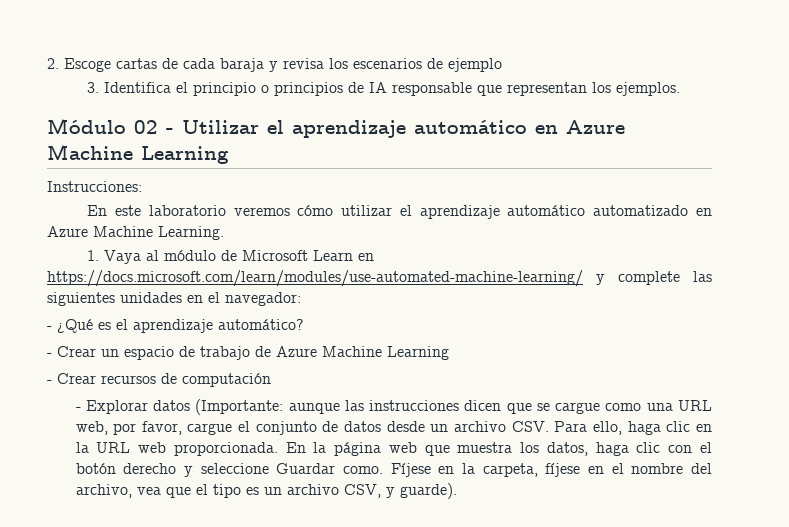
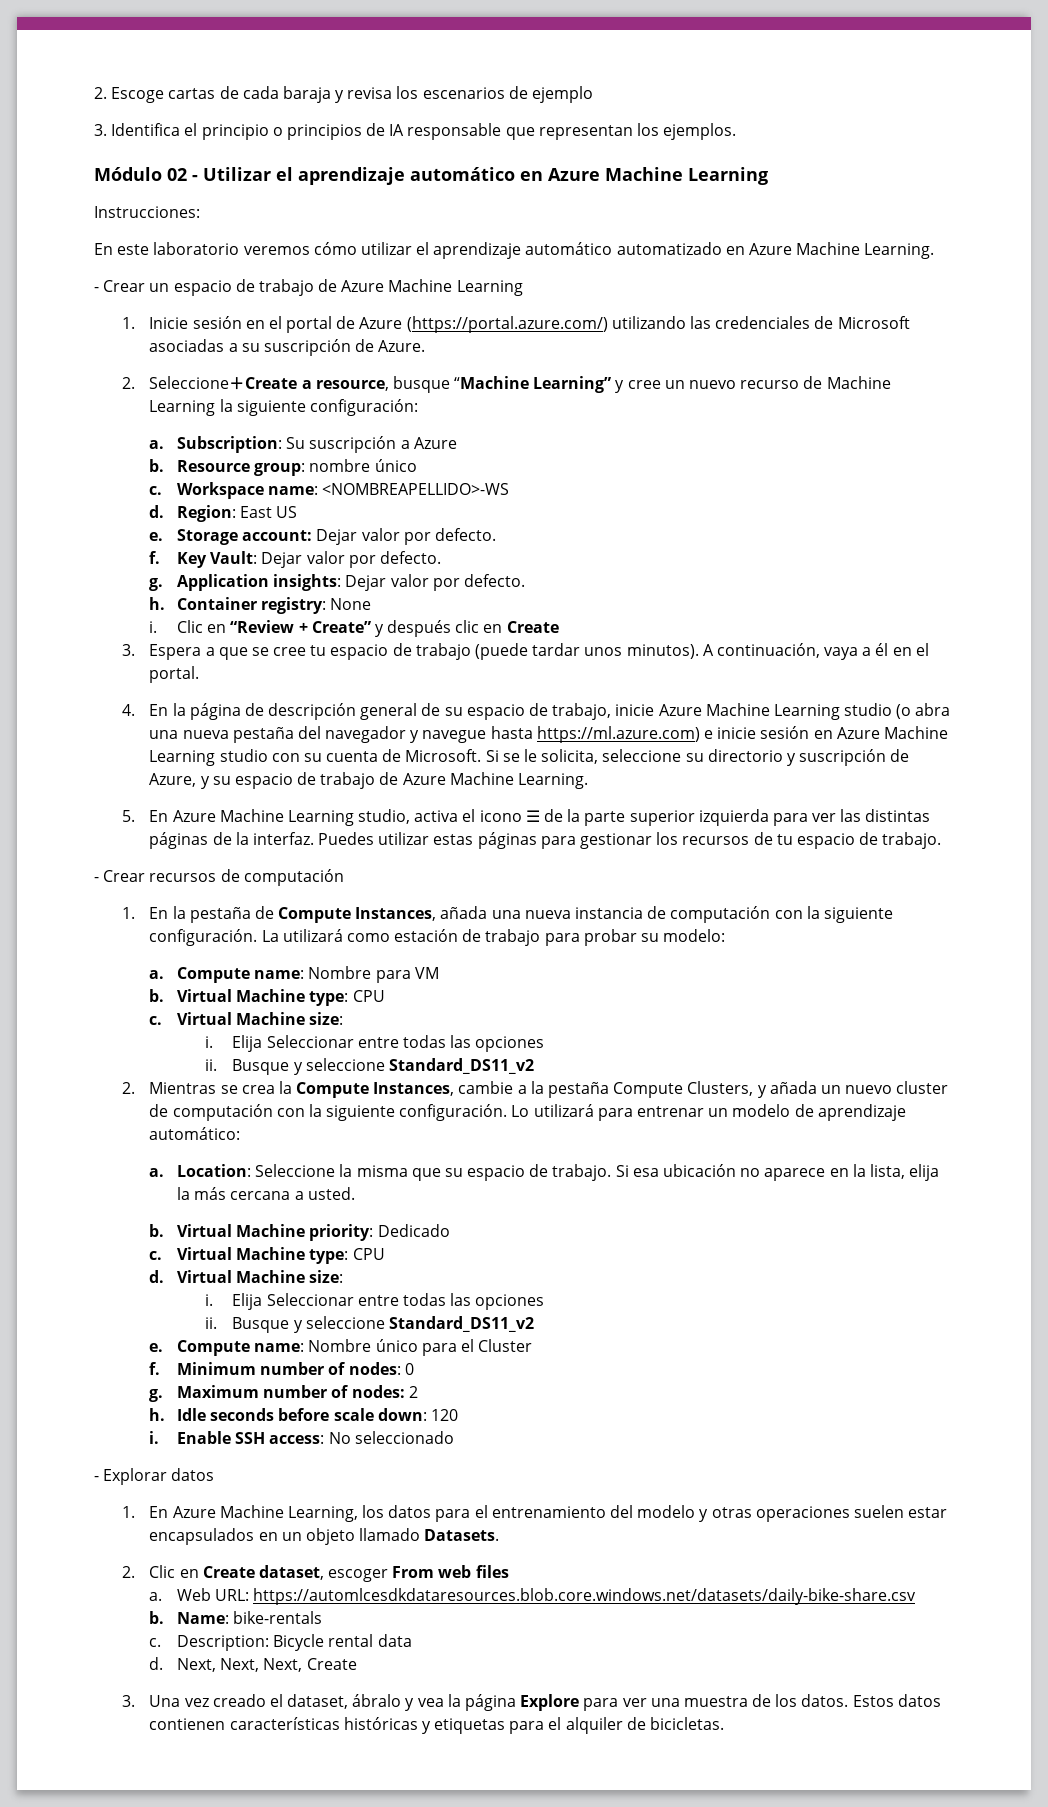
- 1. Vaya al módulo de Microsoft Learn en https://docs.microsoft.com/learn/modules/use-automated-machine-learning/ y complete las siguientes unidades en el navegador:
- - ¿Qué es el aprendizaje automático?
+ 1. Inicie sesión en el portal de Azure (https://portal.azure.com/) utilizando las credenciales de Microsoft asociadas a su suscripción de Azure.
+ 2. Seleccione＋Create a resource, busque “Machine Learning” y cree un nuevo recurso de Machine Learning la siguiente configuración:
+ a. Subscription: Su suscripción a Azure
+ b. Resource group: nombre único
+ c. Workspace name: <NOMBREAPELLIDO>-WS
+ d. Region: East US
+ e. Storage account: Dejar valor por defecto.
+ f. Key Vault: Dejar valor por defecto.
+ g. Application insights: Dejar valor por defecto.
+ h. Container registry: None
+ i. Clic en “Review + Create” y después clic en Create
+ 3. Espera a que se cree tu espacio de trabajo (puede tardar unos minutos). A continuación, vaya a él en el portal.
+ 4. En la página de descripción general de su espacio de trabajo, inicie Azure Machine Learning studio (o abra una nueva pestaña del navegador y navegue hasta https://ml.azure.com) e inicie sesión en Azure Machine Learning studio con su cuenta de Microsoft. Si se le solicita, seleccione su directorio y suscripción de Azure, y su espacio de trabajo de Azure Machine Learning.
+ 5. En Azure Machine Learning studio, activa el icono ☰ de la parte superior izquierda para ver las distintas páginas de la interfaz. Puedes utilizar estas páginas para gestionar los recursos de tu espacio de trabajo.
- - Explorar datos (Importante: aunque las instrucciones dicen que se cargue como una URL web, por favor, cargue el conjunto de datos desde un archivo CSV. Para ello, haga clic en la URL web proporcionada. En la página web que muestra los datos, haga clic con el botón derecho y seleccione Guardar como. Fíjese en la carpeta, fíjese en el nombre del archivo, vea que el tipo es un archivo CSV, y guarde).
+ 1. En la pestaña de Compute Instances, añada una nueva instancia de computación con la siguiente configuración. La utilizará como estación de trabajo para probar su modelo:
+ a. Compute name: Nombre para VM
+ b. Virtual Machine type: CPU
+ c. Virtual Machine size:
+ i. Elija Seleccionar entre todas las opciones
+ ii. Busque y seleccione Standard_DS11_v2
+ 2. Mientras se crea la Compute Instances, cambie a la pestaña Compute Clusters, y añada un nuevo cluster de computación con la siguiente configuración. Lo utilizará para entrenar un modelo de aprendizaje automático:
+ a. Location: Seleccione la misma que su espacio de trabajo. Si esa ubicación no aparece en la lista, elija la más cercana a usted.
+ b. Virtual Machine priority: Dedicado
+ c. Virtual Machine type: CPU
+ d. Virtual Machine size:
+ i. Elija Seleccionar entre todas las opciones
+ ii. Busque y seleccione Standard_DS11_v2
+ e. Compute name: Nombre único para el Cluster
+ f. Minimum number of nodes: 0
+ g. Maximum number of nodes: 2
+ h. Idle seconds before scale down: 120
+ i. Enable SSH access: No seleccionado
+ - Explorar datos
+ 1. En Azure Machine Learning, los datos para el entrenamiento del modelo y otras operaciones suelen estar encapsulados en un objeto llamado Datasets.
+ 2. Clic en Create dataset, escoger From web files
+ a. Web URL: https://automlcesdkdataresources.blob.core.windows.net/datasets/daily-bike-share.csv
+ b. Name: bike-rentals
+ c. Description: Bicycle rental data
+ d. Next, Next, Next, Create
+ 3. Una vez creado el dataset, ábralo y vea la página Explore para ver una muestra de los datos. Estos datos contienen características históricas y etiquetas para el alquiler de bicicletas.

